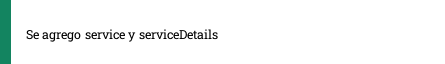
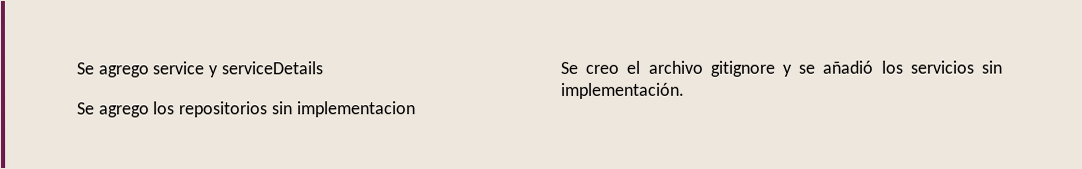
+ Se agrego los repositorios sin implementacion
+ Se creo el archivo gitignore y se añadió los servicios sin implementación.

